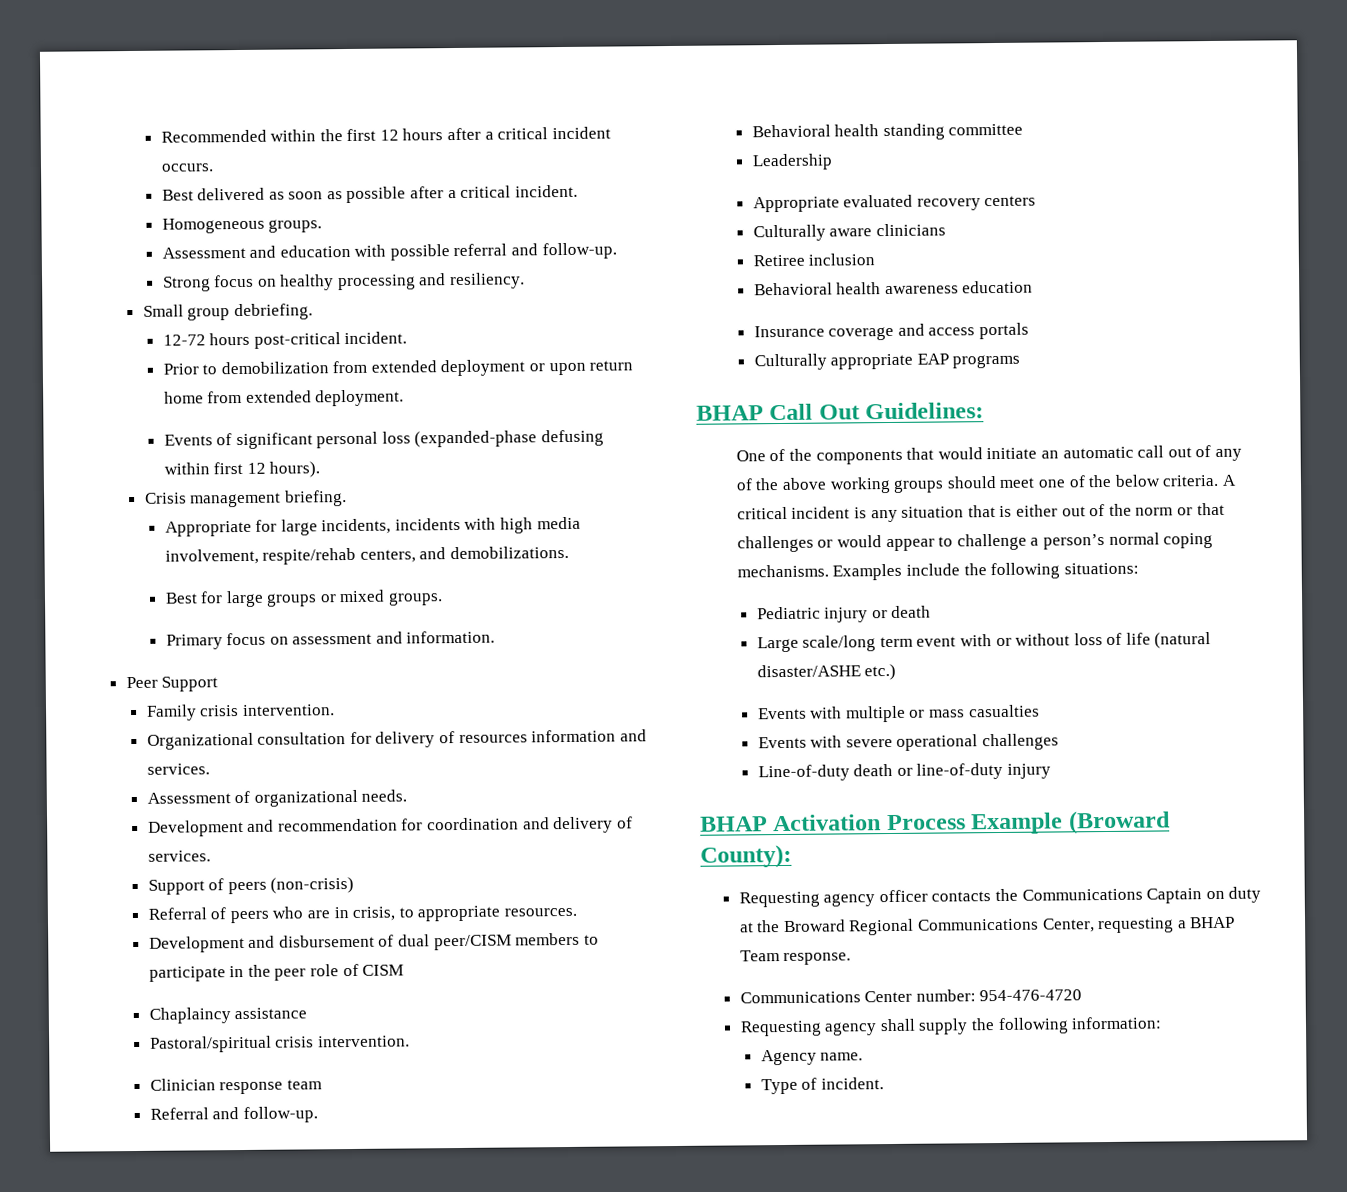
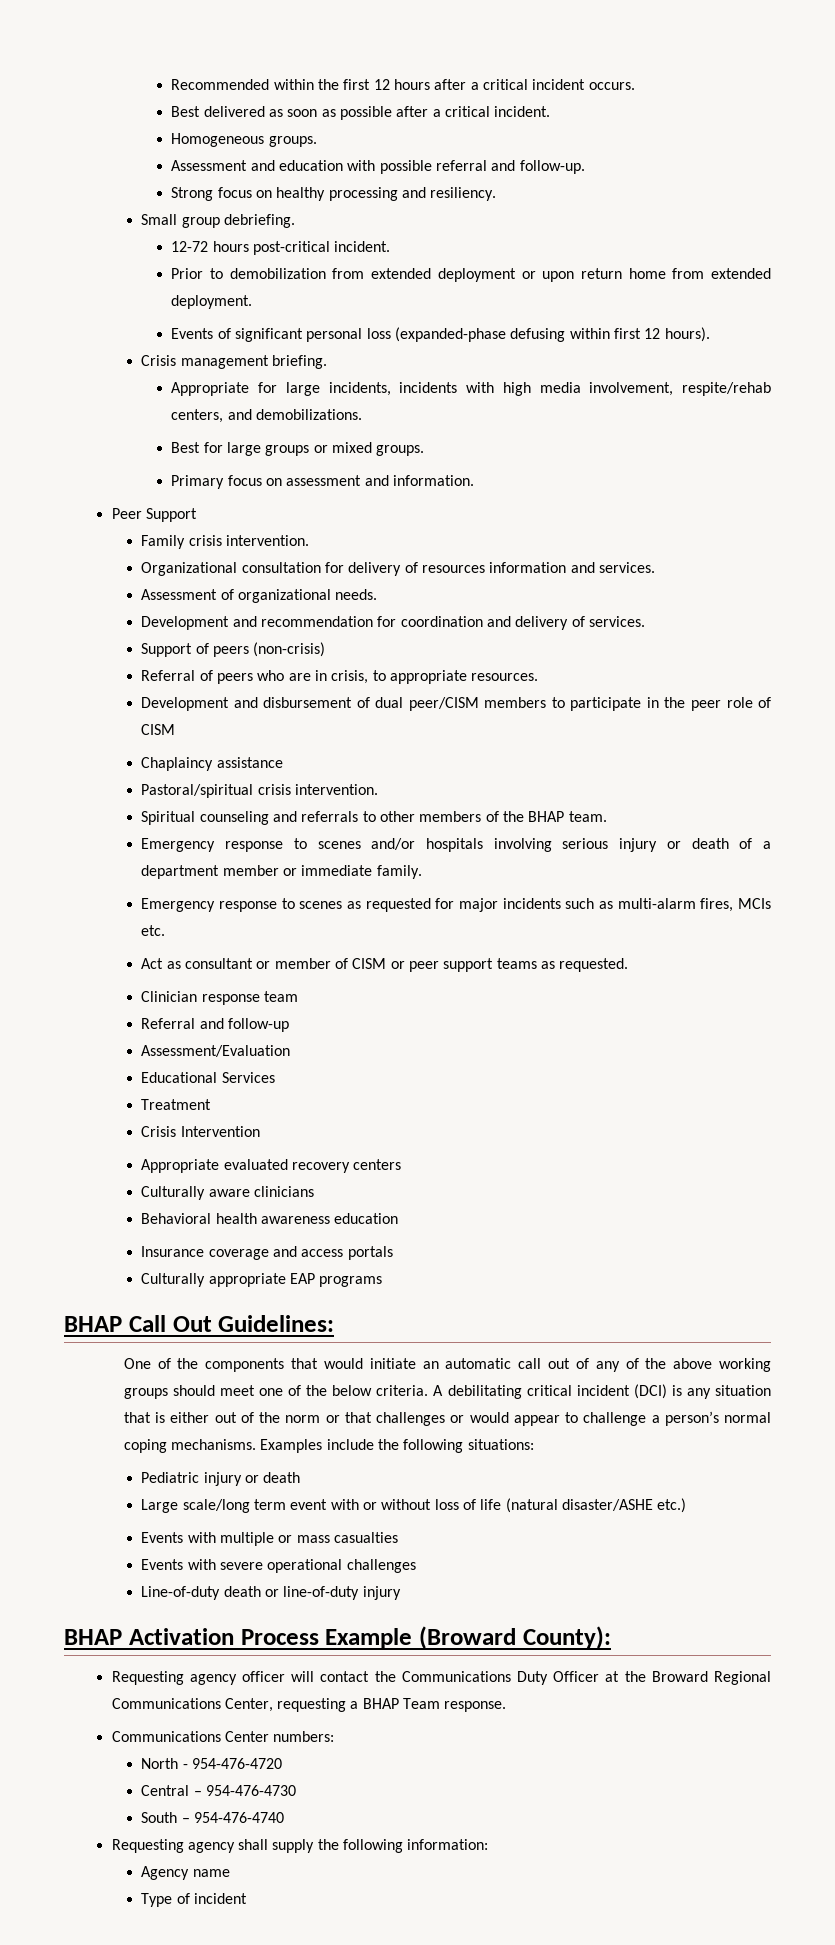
+ Spiritual counseling and referrals to other members of the BHAP team.
+ Emergency response to scenes and/or hospitals involving serious injury or death of a department member or immediate family.
+ Emergency response to scenes as requested for major incidents such as multi-alarm fires, MCIs etc.
+ Act as consultant or member of CISM or peer support teams as requested.
- Referral and follow-up.
- Behavioral health standing committee
- Leadership
+ Referral and follow-up
+ Assessment/Evaluation
+ Educational Services
+ Treatment
+ Crisis Intervention
- Retiree inclusion
- A critical incident is any situation that is either out of the norm or that challenges or would appear to challenge a person’s normal coping mechanisms.
+ A debilitating critical incident (DCI) is any situation that is either out of the norm or that challenges or would appear to challenge a person’s normal coping mechanisms.
- Requesting agency officer contacts the Communications Captain on duty at the Broward Regional Communications Center, requesting a BHAP Team response.
+ Requesting agency officer will contact the Communications Duty Officer at the Broward Regional Communications Center, requesting a BHAP Team response.
- Communications Center number: 954-476-4720
+ Communications Center numbers:
+ North - 954-476-4720
+ Central – 954-476-4730
+ South – 954-476-4740
- Agency name.
+ Agency name
- Type of incident.
+ Type of incident

